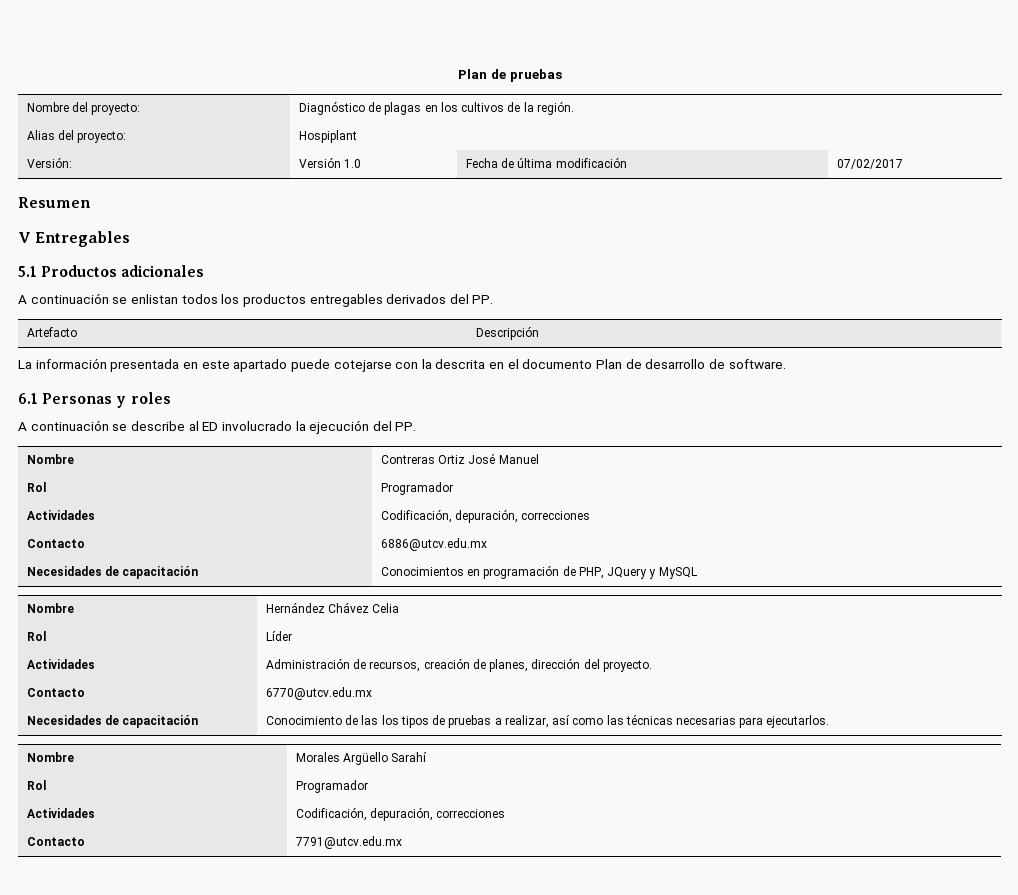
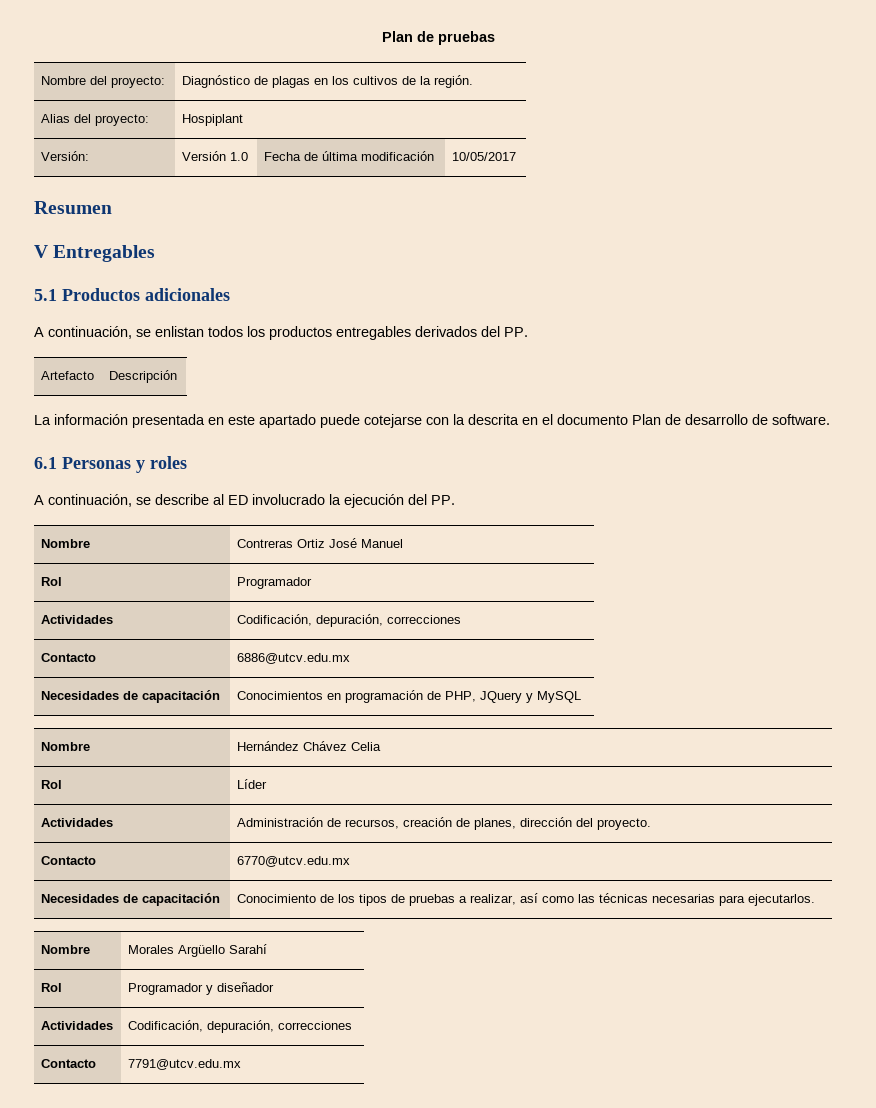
- Versión: | Versión 1.0 | Fecha de última modificación | 07/02/2017
+ Versión: | Versión 1.0 | Fecha de última modificación | 10/05/2017
- A continuación se enlistan todos los productos entregables derivados del PP.
+ A continuación, se enlistan todos los productos entregables derivados del PP.
- A continuación se describe al ED involucrado la ejecución del PP.
+ A continuación, se describe al ED involucrado la ejecución del PP.
- Necesidades de capacitación | Conocimiento de las los tipos de pruebas a realizar, así como las técnicas necesarias para ejecutarlos.
+ Necesidades de capacitación | Conocimiento de los tipos de pruebas a realizar, así como las técnicas necesarias para ejecutarlos.
  Nombre | Morales Argüello Sarahí
- Rol | Programador
+ Rol | Programador y diseñador

